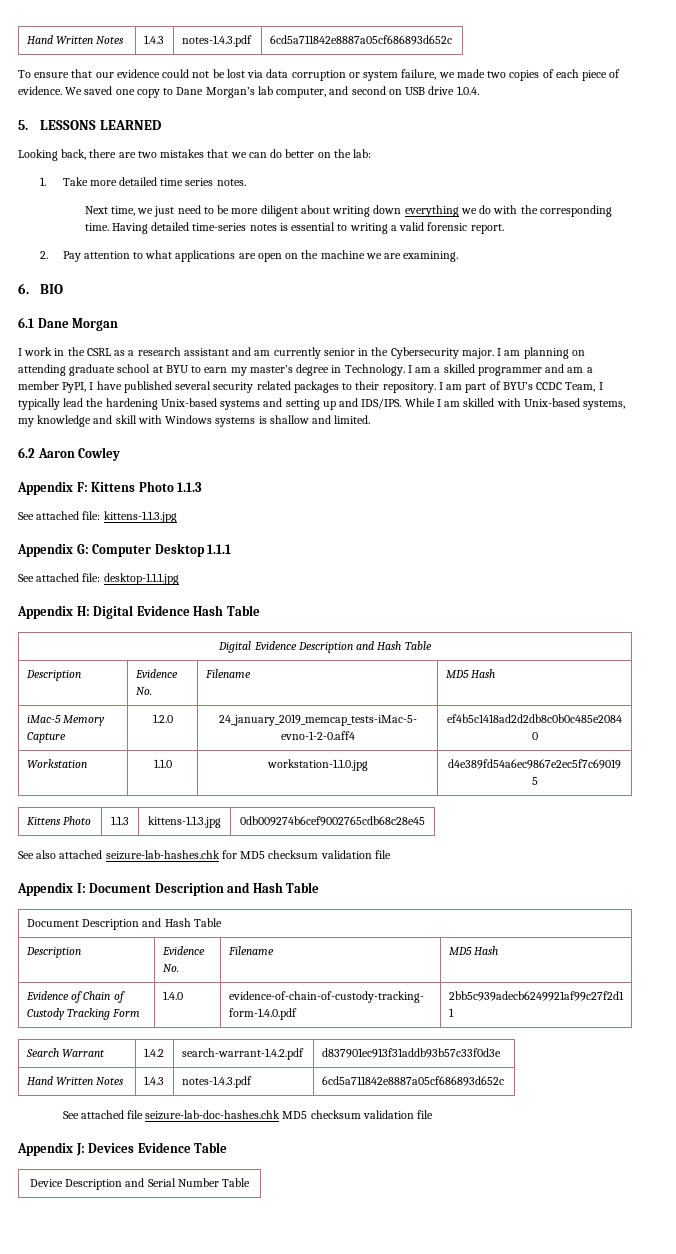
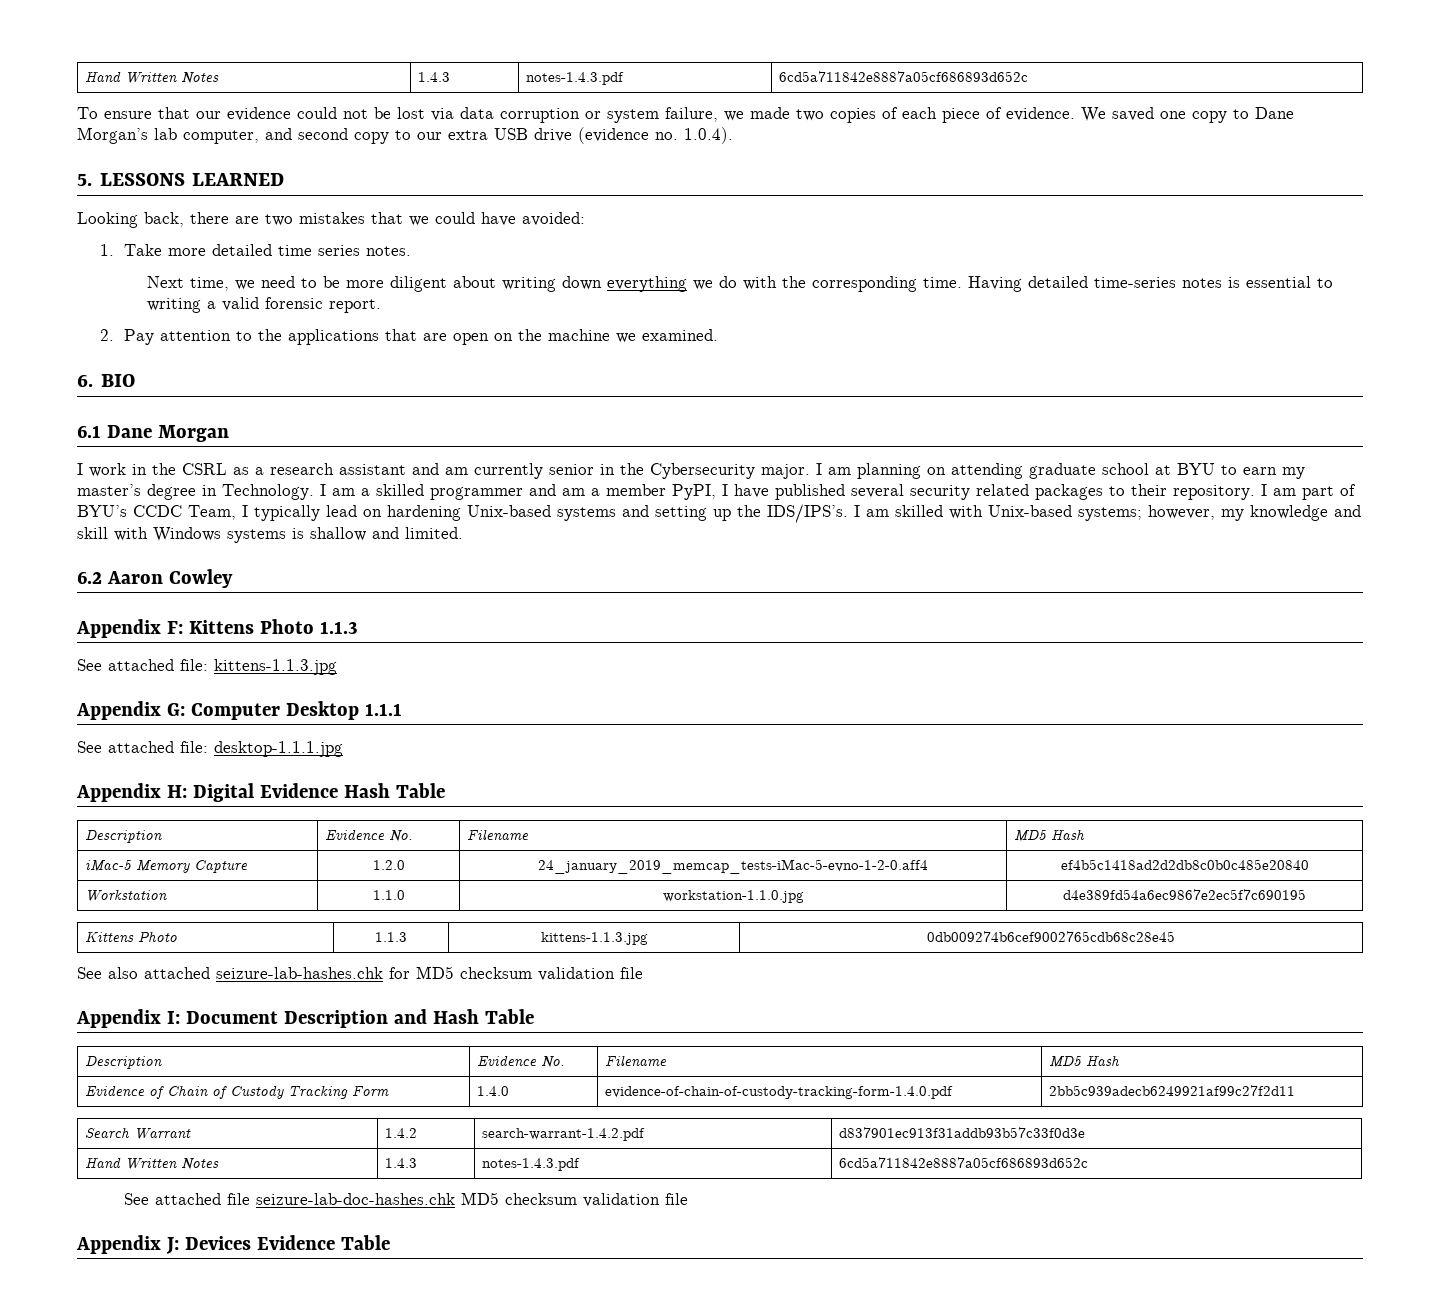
- We saved one copy to Dane Morgan’s lab computer, and second on USB drive 1.0.4.
+ We saved one copy to Dane Morgan’s lab computer, and second copy to our extra USB drive (evidence no. 1.0.4).
- Looking back, there are two mistakes that we can do better on the lab:
+ Looking back, there are two mistakes that we could have avoided:
- Next time, we just need to be more diligent about writing down everything we do with the corresponding time.
+ Next time, we need to be more diligent about writing down everything we do with the corresponding time.
- 2. Pay attention to what applications are open on the machine we are examining.
+ 2. Pay attention to the applications that are open on the machine we examined.
- I am part of BYU’s CCDC Team, I typically lead the hardening Unix-based systems and setting up and IDS/IPS. While I am skilled with Unix-based systems, my knowledge and skill with Windows systems is shallow and limited.
+ I am part of BYU’s CCDC Team, I typically lead on hardening Unix-based systems and setting up the IDS/IPS’s. I am skilled with Unix-based systems; however, my knowledge and skill with Windows systems is shallow and limited.
- Digital Evidence Description and Hash Table
  Appendix I: Document Description and Hash Table
- Document Description and Hash Table
- Device Description and Serial Number Table

